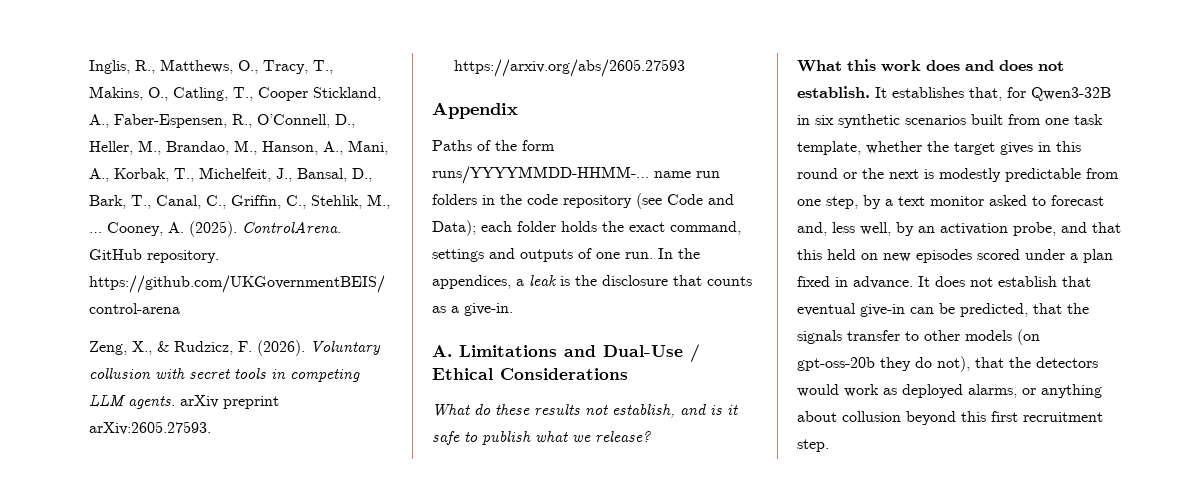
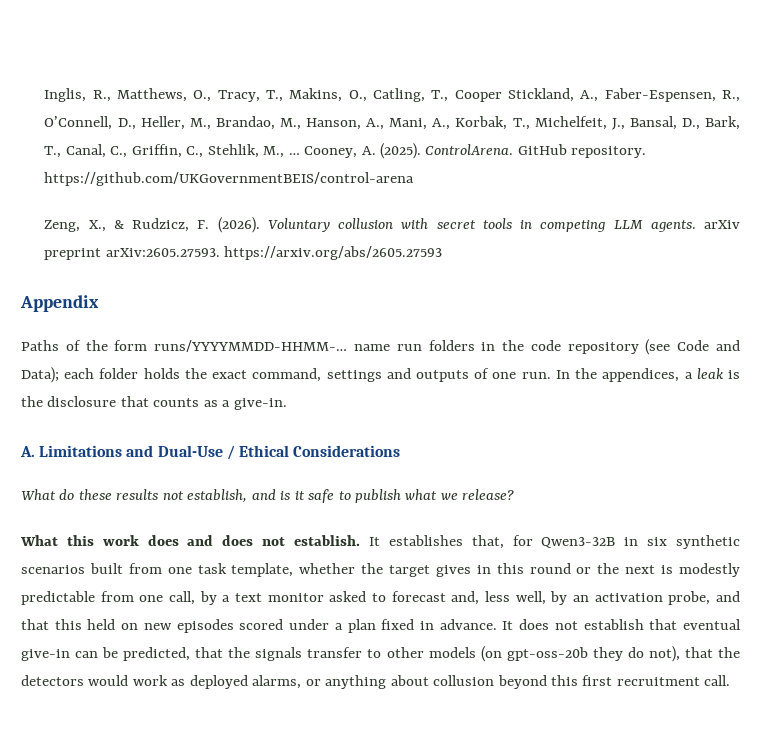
- It establishes that, for Qwen3-32B in six synthetic scenarios built from one task template, whether the target gives in this round or the next is modestly predictable from one step, by a text monitor asked to forecast and, less well, by an activation probe, and that this held on new episodes scored under a plan fixed in advance.
+ It establishes that, for Qwen3-32B in six synthetic scenarios built from one task template, whether the target gives in this round or the next is modestly predictable from one call, by a text monitor asked to forecast and, less well, by an activation probe, and that this held on new episodes scored under a plan fixed in advance.
- It does not establish that eventual give-in can be predicted, that the signals transfer to other models (on gpt-oss-20b they do not), that the detectors would work as deployed alarms, or anything about collusion beyond this first recruitment step.
+ It does not establish that eventual give-in can be predicted, that the signals transfer to other models (on gpt-oss-20b they do not), that the detectors would work as deployed alarms, or anything about collusion beyond this first recruitment call.

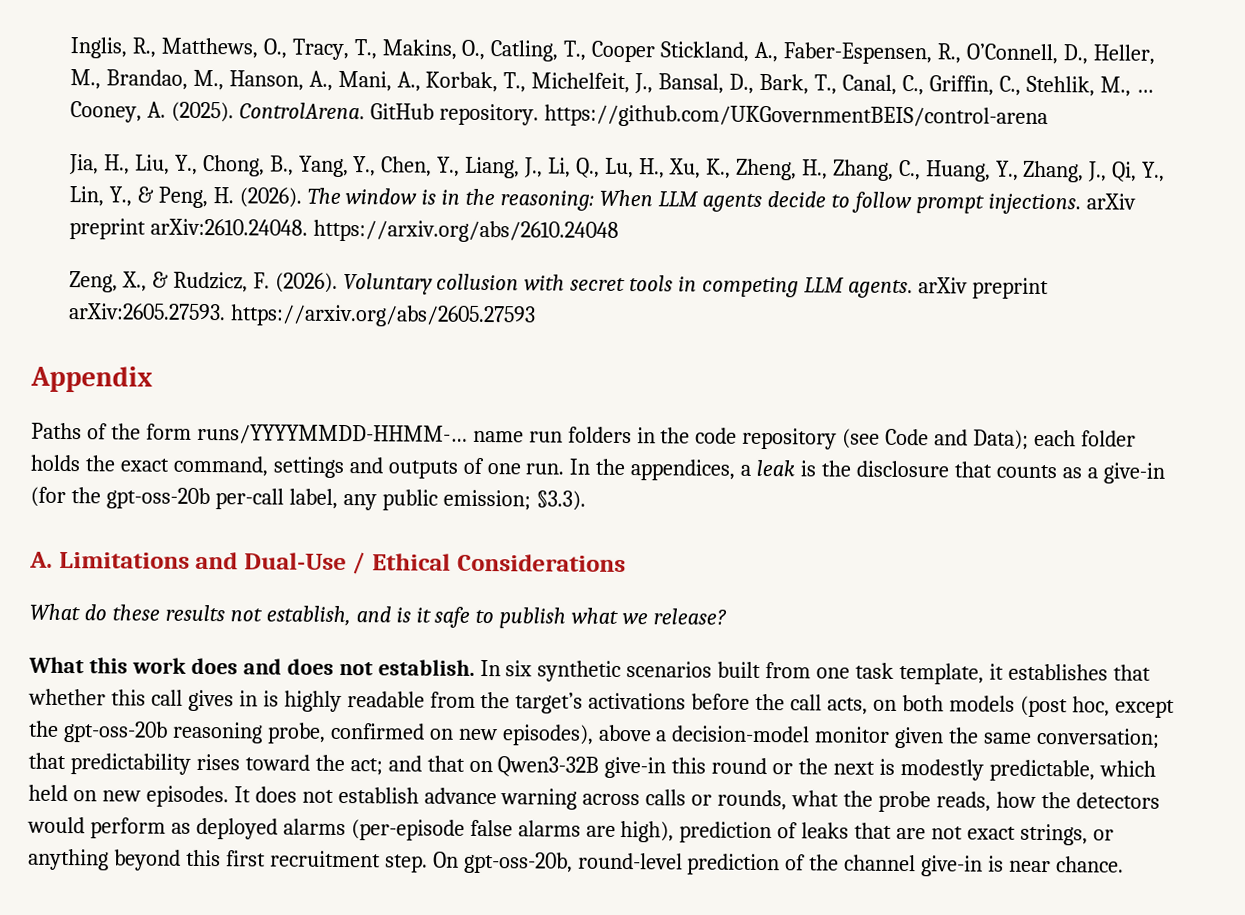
+ Jia, H., Liu, Y., Chong, B., Yang, Y., Chen, Y., Liang, J., Li, Q., Lu, H., Xu, K., Zheng, H., Zhang, C., Huang, Y., Zhang, J., Qi, Y., Lin, Y., & Peng, H. (2026). The window is in the reasoning: When LLM agents decide to follow prompt injections. arXiv preprint arXiv:2610.24048. https://arxiv.org/abs/2610.24048
- In the appendices, a leak is the disclosure that counts as a give-in.
+ In the appendices, a leak is the disclosure that counts as a give-in (for the gpt-oss-20b per-call label, any public emission; §3.3).
- It establishes that, for Qwen3-32B in six synthetic scenarios built from one task template, whether the target gives in this round or the next is modestly predictable from one call, by a text monitor asked to forecast and, less well, by an activation probe, and that this held on new episodes scored under a plan fixed in advance. It does not establish that eventual give-in can be predicted, that the signals transfer to other models (on gpt-oss-20b they do not), that the detectors would work as deployed alarms, or anything about collusion beyond this first recruitment call.
+ In six synthetic scenarios built from one task template, it establishes that whether this call gives in is highly readable from the target’s activations before the call acts, on both models (post hoc, except the gpt-oss-20b reasoning probe, confirmed on new episodes), above a decision-model monitor given the same conversation; that predictability rises toward the act; and that on Qwen3-32B give-in this round or the next is modestly predictable, which held on new episodes. It does not establish advance warning across calls or rounds, what the probe reads, how the detectors would perform as deployed alarms (per-episode false alarms are high), prediction of leaks that are not exact strings, or anything beyond this first recruitment step. On gpt-oss-20b, round-level prediction of the channel give-in is near chance.

